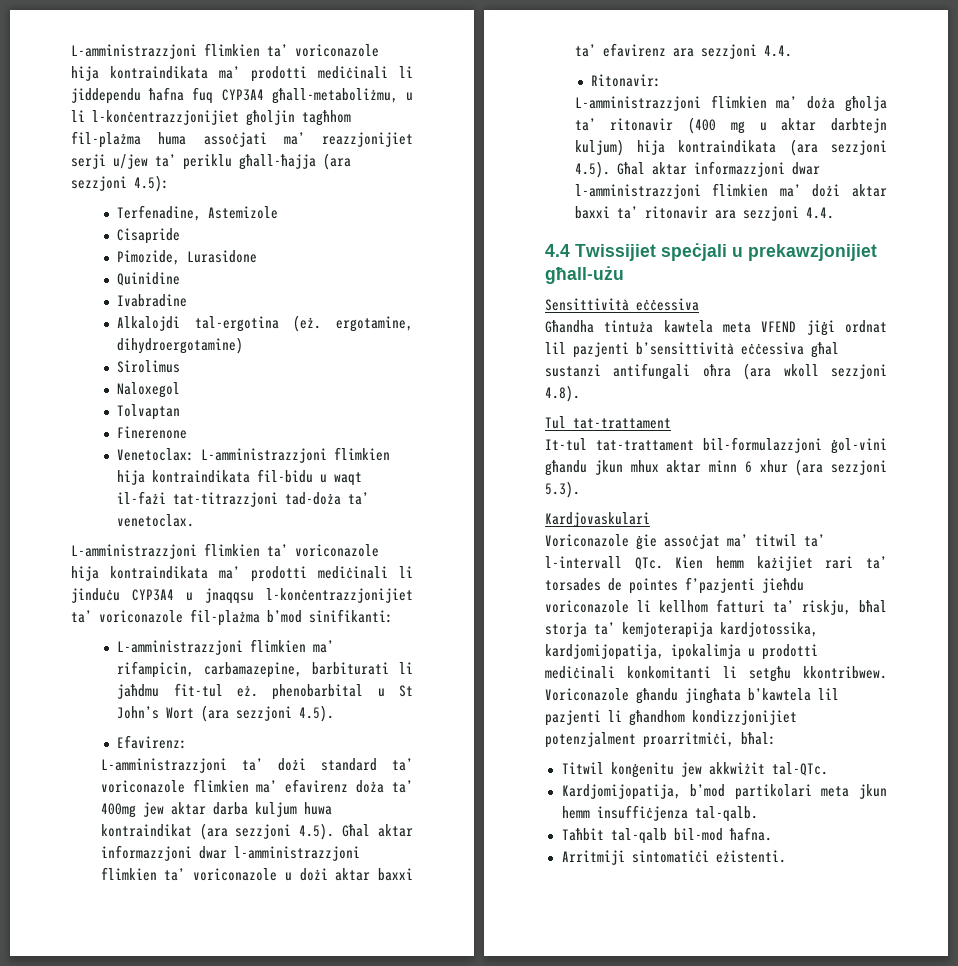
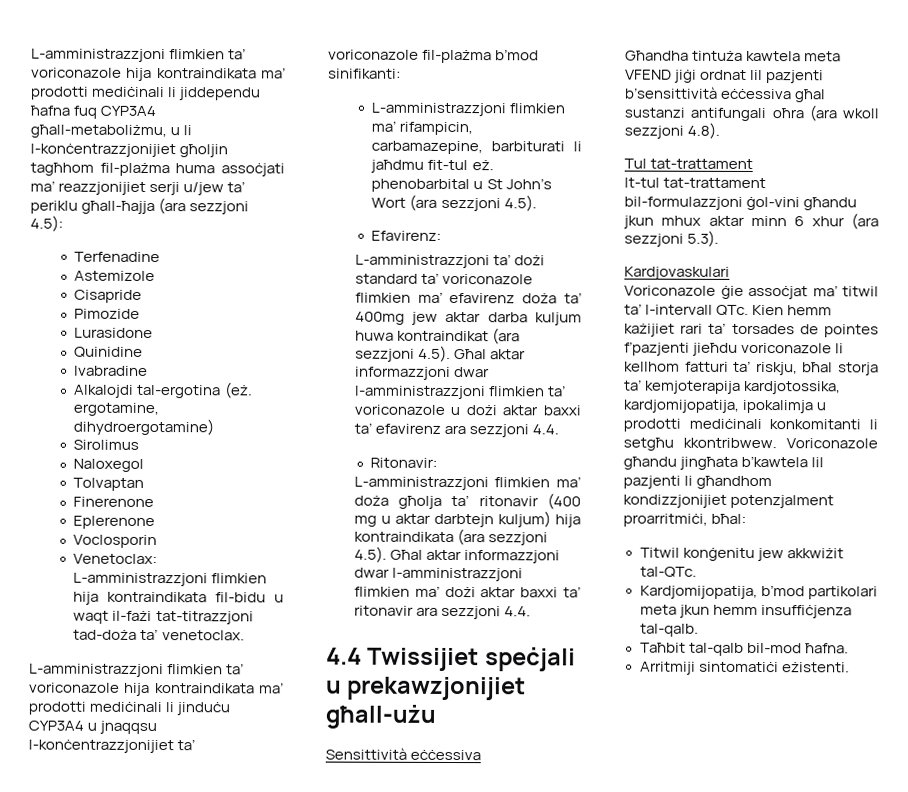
- Terfenadine, Astemizole
+ Terfenadine
+ Astemizole
- Pimozide, Lurasidone
+ Pimozide
+ Lurasidone
+ Eplerenone
+ Voclosporin

